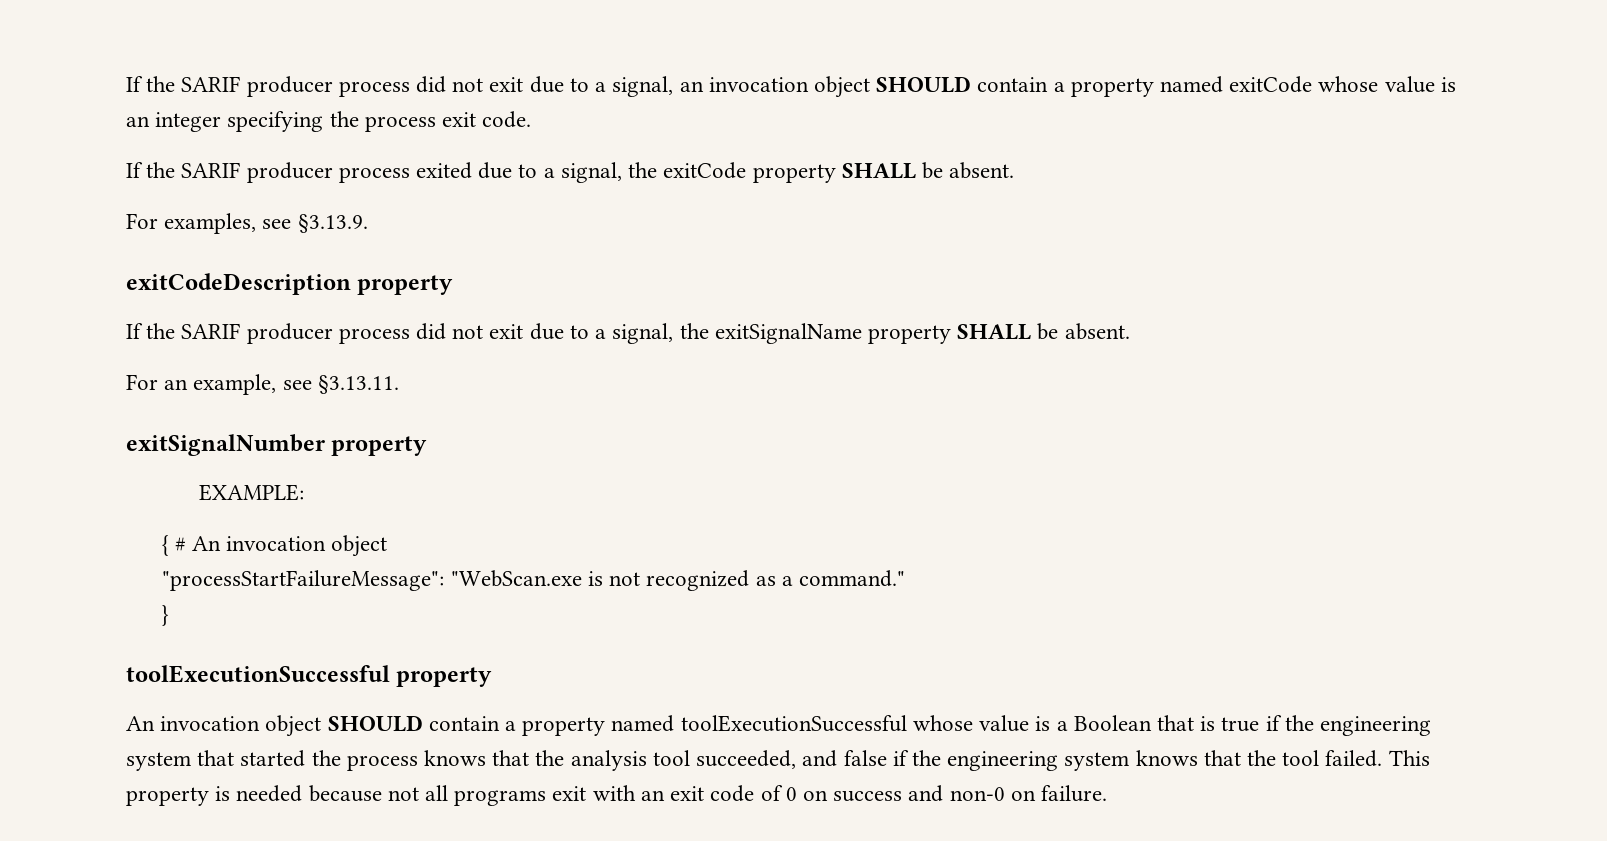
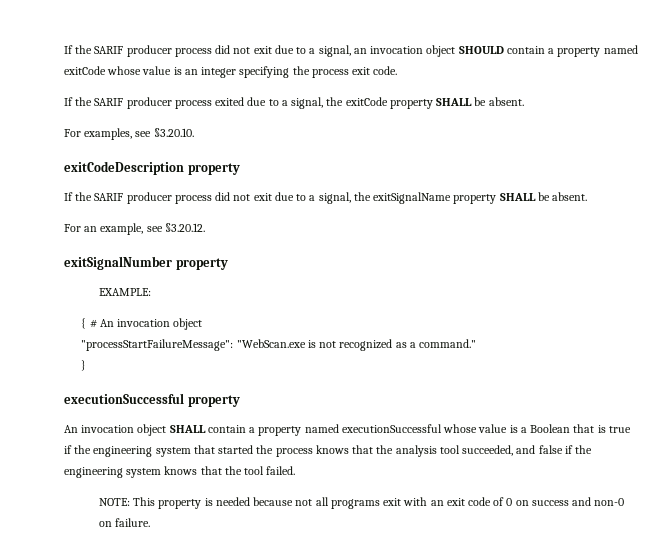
- For examples, see §3.13.9.
+ For examples, see §3.20.10.
- For an example, see §3.13.11.
+ For an example, see §3.20.12.
- toolExecutionSuccessful property
+ executionSuccessful property
- An invocation object SHOULD contain a property named toolExecutionSuccessful whose value is a Boolean that is true if the engineering system that started the process knows that the analysis tool succeeded, and false if the engineering system knows that the tool failed. This property is needed because not all programs exit with an exit code of 0 on success and non-0 on failure.
+ An invocation object SHALL contain a property named executionSuccessful whose value is a Boolean that is true if the engineering system that started the process knows that the analysis tool succeeded, and false if the engineering system knows that the tool failed.
+ NOTE: This property is needed because not all programs exit with an exit code of 0 on success and non-0 on failure.

